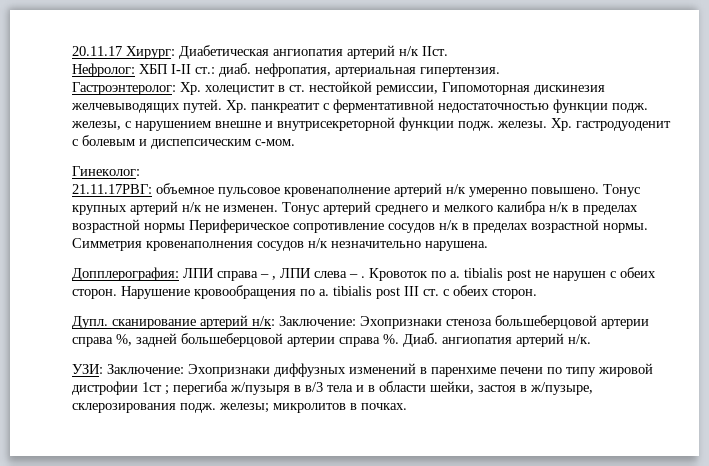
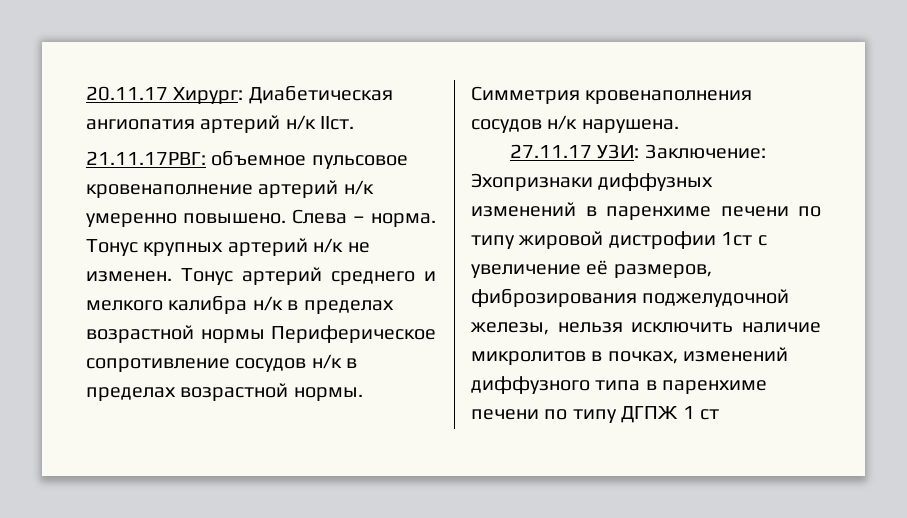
- Нефролог: ХБП I-II ст.: диаб. нефропатия, артериальная гипертензия.
- Гастроэнтеролог: Хр. холецистит в ст. нестойкой ремиссии, Гипомоторная дискинезия желчевыводящих путей. Хр. панкреатит с ферментативной недостаточностью функции подж. железы, с нарушением внешне и внутрисекреторной функции подж. железы. Хр. гастродуоденит с болевым и диспепсическим с-мом.
- Гинеколог:
+ Слева – норма.
- Симметрия кровенаполнения сосудов н/к незначительно нарушена.
+ Симметрия кровенаполнения сосудов н/к нарушена.
- Допплерография: ЛПИ справа – , ЛПИ слева – . Кровоток по а. tibialis роst не нарушен с обеих сторон. Нарушение кровообращения по а. tibialis роst III ст. с обеих сторон.
- Дупл. сканирование артерий н/к: Заключение: Эхопризнаки стеноза большеберцовой артерии справа %, задней большеберцовой артерии справа %. Диаб. ангиопатия артерий н/к.
- УЗИ: Заключение: Эхопризнаки диффузных изменений в паренхиме печени по типу жировой дистрофии 1ст ; перегиба ж/пузыря в в/3 тела и в области шейки, застоя в ж/пузыре, склерозирования подж. железы; микролитов в почках.
+ 27.11.17 УЗИ: Заключение: Эхопризнаки диффузных изменений в паренхиме печени по типу жировой дистрофии 1ст с увеличение её размеров, фиброзирования поджелудочной железы, нельзя исключить наличие микролитов в почках, изменений диффузного типа в паренхиме печени по типу ДГПЖ 1 ст

